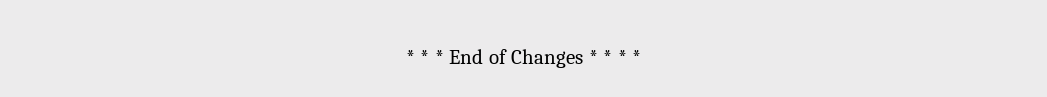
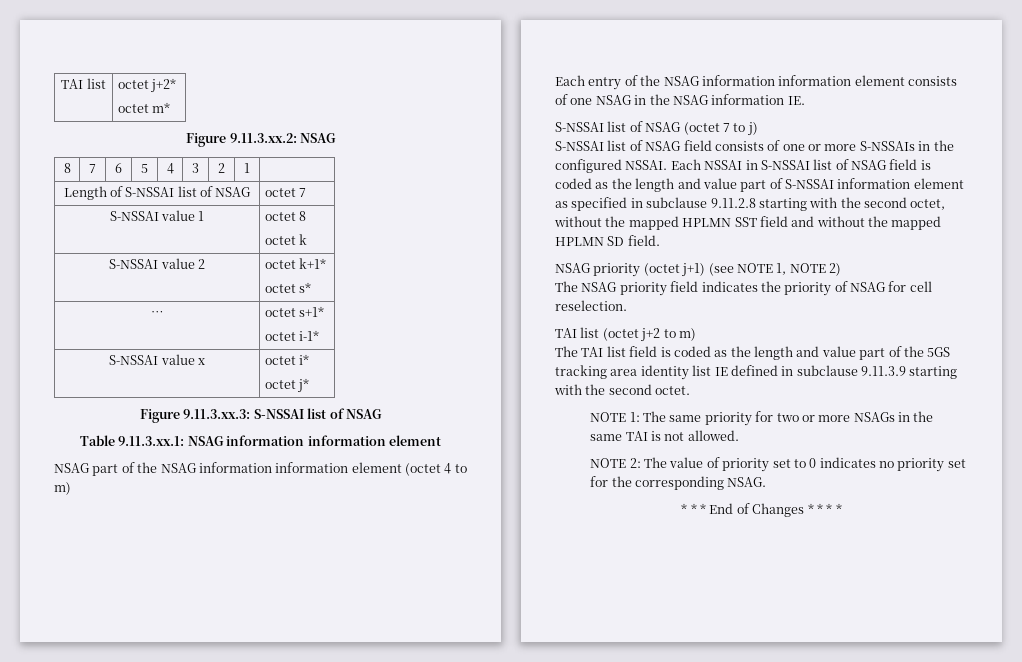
+ TAI list | octet j+2*
+ octet m*
+ Figure 9.11.3.xx.2: NSAG
+ 8 | 7 | 6 | 5 | 4 | 3 | 2 | 1 |
+ Length of S-NSSAI list of NSAG | octet 7
+ S-NSSAI value 1 | octet 8
+ octet k
+ S-NSSAI value 2 | octet k+1*
+ octet s*
+ … | octet s+1*
+ octet i-1*
+ S-NSSAI value x | octet i*
+ octet j*
+ Figure 9.11.3.xx.3: S-NSSAI list of NSAG
+ Table 9.11.3.xx.1: NSAG information information element
+ NSAG part of the NSAG information information element (octet 4 to m)
+ Each entry of the NSAG information information element consists of one NSAG in the NSAG information IE.
+ S-NSSAI list of NSAG (octet 7 to j)
+ S-NSSAI list of NSAG field consists of one or more S-NSSAIs in the configured NSSAI. Each NSSAI in S-NSSAI list of NSAG field is coded as the length and value part of S-NSSAI information element as specified in subclause 9.11.2.8 starting with the second octet, without the mapped HPLMN SST field and without the mapped HPLMN SD field.
+ NSAG priority (octet j+1) (see NOTE 1, NOTE 2)
+ The NSAG priority field indicates the priority of NSAG for cell reselection.
+ TAI list (octet j+2 to m)
+ The TAI list field is coded as the length and value part of the 5GS tracking area identity list IE defined in subclause 9.11.3.9 starting with the second octet.
+ NOTE 1: The same priority for two or more NSAGs in the same TAI is not allowed.
+ NOTE 2: The value of priority set to 0 indicates no priority set for the corresponding NSAG.

